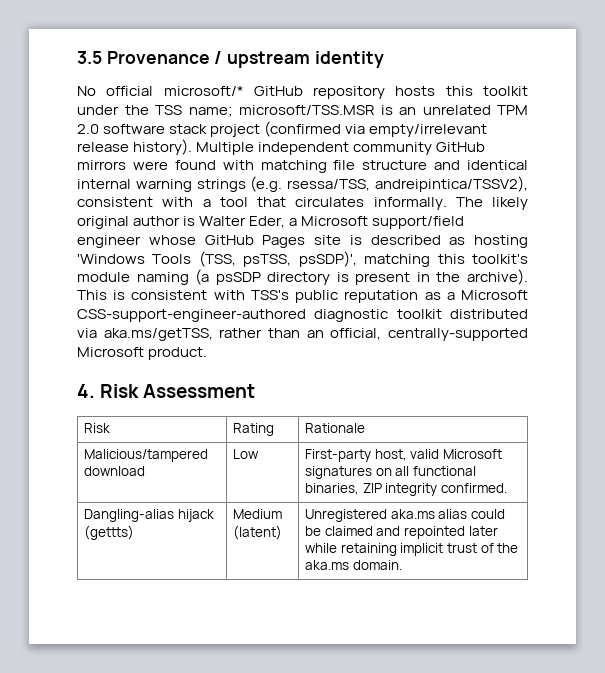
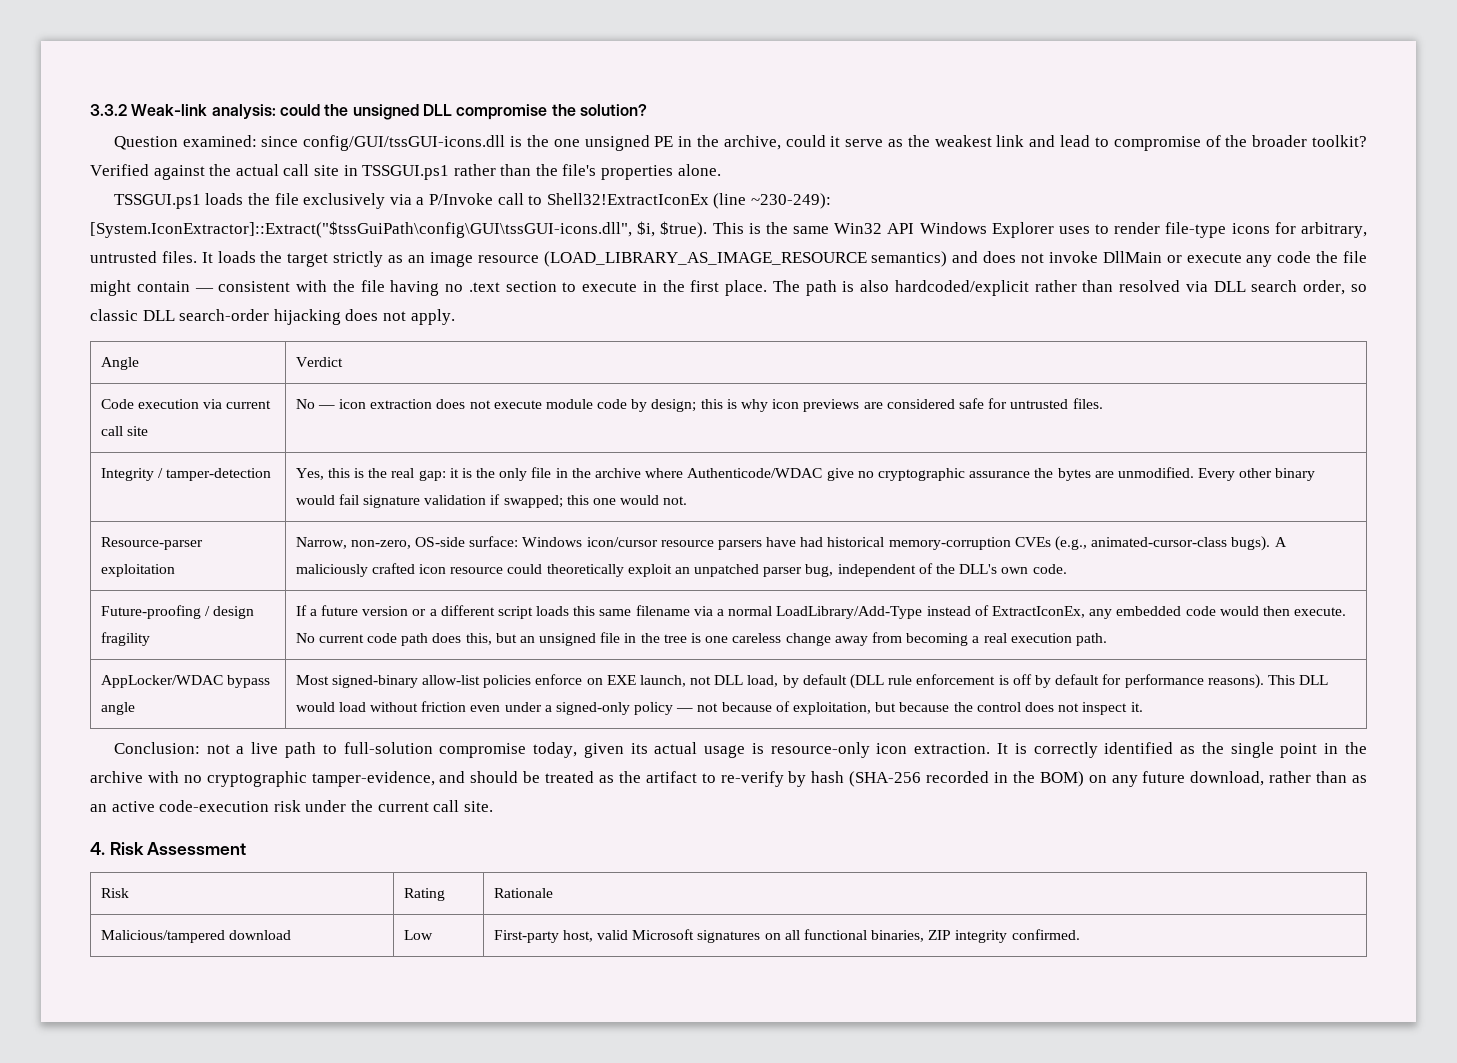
- 3.5 Provenance / upstream identity
- No official microsoft/* GitHub repository hosts this toolkit under the TSS name; microsoft/TSS.MSR is an unrelated TPM 2.0 software stack project (confirmed via empty/irrelevant release history). Multiple independent community GitHub mirrors were found with matching file structure and identical internal warning strings (e.g. rsessa/TSS, andreipintica/TSSV2), consistent with a tool that circulates informally. The likely original author is Walter Eder, a Microsoft support/field engineer whose GitHub Pages site is described as hosting 'Windows Tools (TSS, psTSS, psSDP)', matching this toolkit's module naming (a psSDP directory is present in the archive). This is consistent with TSS's public reputation as a Microsoft CSS-support-engineer-authored diagnostic toolkit distributed via aka.ms/getTSS, rather than an official, centrally-supported Microsoft product.
+ 3.3.2 Weak-link analysis: could the unsigned DLL compromise the solution?
+ Question examined: since config/GUI/tssGUI-icons.dll is the one unsigned PE in the archive, could it serve as the weakest link and lead to compromise of the broader toolkit? Verified against the actual call site in TSSGUI.ps1 rather than the file's properties alone.
+ TSSGUI.ps1 loads the file exclusively via a P/Invoke call to Shell32!ExtractIconEx (line ~230-249): [System.IconExtractor]::Extract("$tssGuiPath\config\GUI\tssGUI-icons.dll", $i, $true). This is the same Win32 API Windows Explorer uses to render file-type icons for arbitrary, untrusted files. It loads the target strictly as an image resource (LOAD_LIBRARY_AS_IMAGE_RESOURCE semantics) and does not invoke DllMain or execute any code the file might contain — consistent with the file having no .text section to execute in the first place. The path is also hardcoded/explicit rather than resolved via DLL search order, so classic DLL search-order hijacking does not apply.
+ Angle | Verdict
+ Code execution via current call site | No — icon extraction does not execute module code by design; this is why icon previews are considered safe for untrusted files.
+ Integrity / tamper-detection | Yes, this is the real gap: it is the only file in the archive where Authenticode/WDAC give no cryptographic assurance the bytes are unmodified. Every other binary would fail signature validation if swapped; this one would not.
+ Resource-parser exploitation | Narrow, non-zero, OS-side surface: Windows icon/cursor resource parsers have had historical memory-corruption CVEs (e.g., animated-cursor-class bugs). A maliciously crafted icon resource could theoretically exploit an unpatched parser bug, independent of the DLL's own code.
+ Future-proofing / design fragility | If a future version or a different script loads this same filename via a normal LoadLibrary/Add-Type instead of ExtractIconEx, any embedded code would then execute. No current code path does this, but an unsigned file in the tree is one careless change away from becoming a real execution path.
+ AppLocker/WDAC bypass angle | Most signed-binary allow-list policies enforce on EXE launch, not DLL load, by default (DLL rule enforcement is off by default for performance reasons). This DLL would load without friction even under a signed-only policy — not because of exploitation, but because the control does not inspect it.
+ Conclusion: not a live path to full-solution compromise today, given its actual usage is resource-only icon extraction. It is correctly identified as the single point in the archive with no cryptographic tamper-evidence, and should be treated as the artifact to re-verify by hash (SHA-256 recorded in the BOM) on any future download, rather than as an active code-execution risk under the current call site.
- Dangling-alias hijack (gettts) | Medium (latent) | Unregistered aka.ms alias could be claimed and repointed later while retaining implicit trust of the aka.ms domain.

